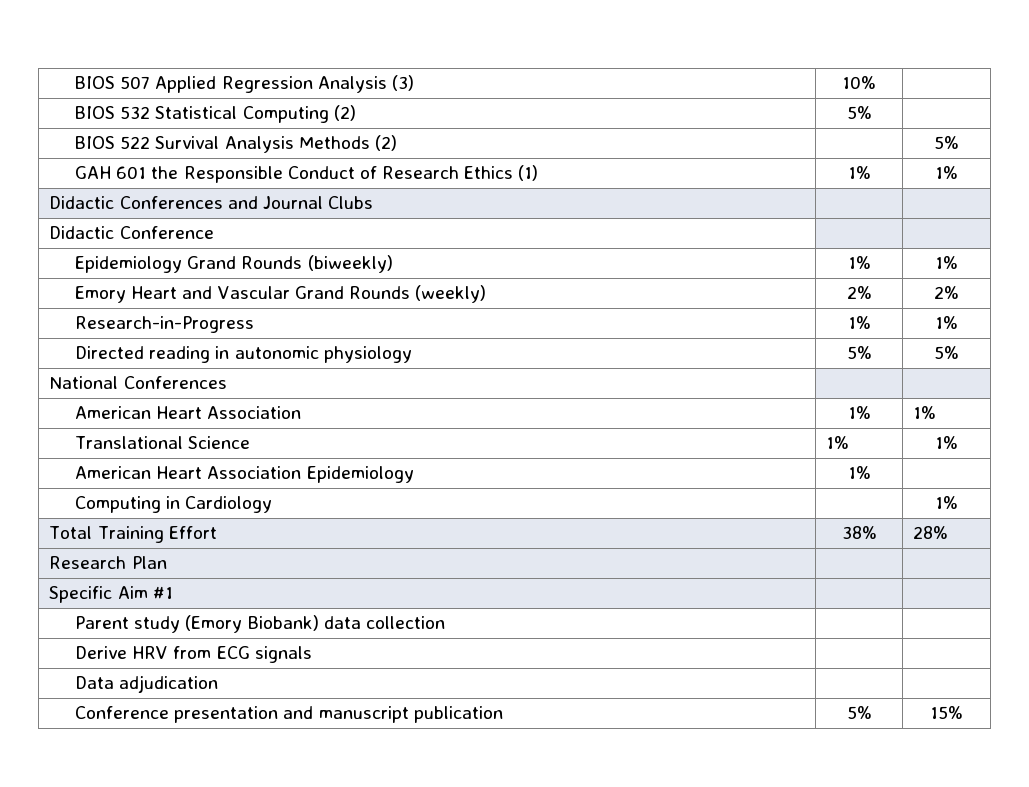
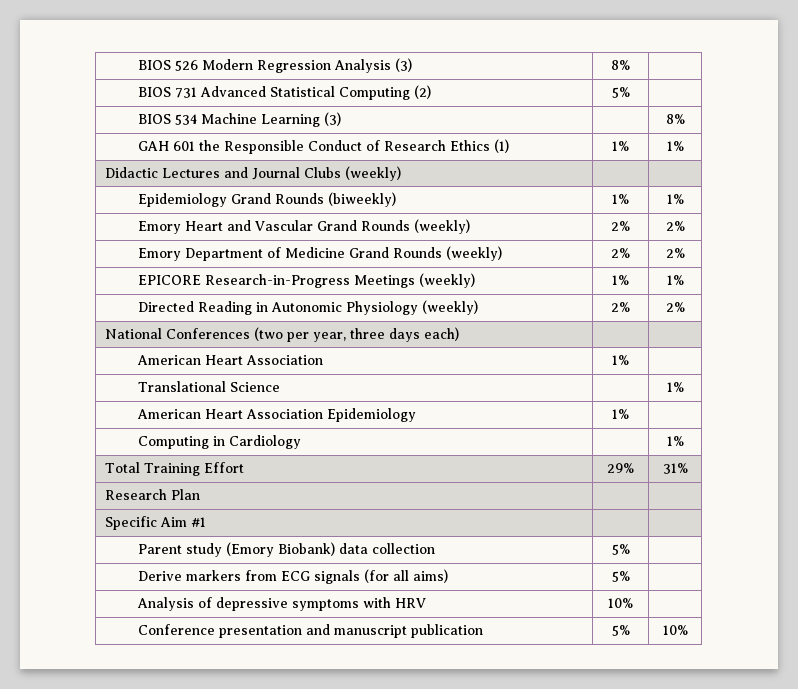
- BIOS 507 Applied Regression Analysis (3) | 10% |
- BIOS 532 Statistical Computing (2) | 5% |
+ BIOS 526 Modern Regression Analysis (3) | 8% |
+ BIOS 731 Advanced Statistical Computing (2) | 5% |
- BIOS 522 Survival Analysis Methods (2) | | 5%
+ BIOS 534 Machine Learning (3) | | 8%
- Didactic Conferences and Journal Clubs | |
- Didactic Conference | |
+ Didactic Lectures and Journal Clubs (weekly) | |
- Research-in-Progress | 1% | 1%
+ Emory Department of Medicine Grand Rounds (weekly) | 2% | 2%
+ EPICORE Research-in-Progress Meetings (weekly) | 1% | 1%
- Directed reading in autonomic physiology | 5% | 5%
- National Conferences | |
+ Directed Reading in Autonomic Physiology (weekly) | 2% | 2%
+ National Conferences (two per year, three days each) | |
- American Heart Association | 1% | 1%
+ American Heart Association | 1% |
- Translational Science | 1% | 1%
+ Translational Science | | 1%
- Total Training Effort | 38% | 28%
+ Total Training Effort | 29% | 31%
- Parent study (Emory Biobank) data collection | |
+ Parent study (Emory Biobank) data collection | 5% |
- Derive HRV from ECG signals | |
- Data adjudication | |
+ Derive markers from ECG signals (for all aims) | 5% |
+ Analysis of depressive symptoms with HRV | 10% |
- Conference presentation and manuscript publication | 5% | 15%
+ Conference presentation and manuscript publication | 5% | 10%

